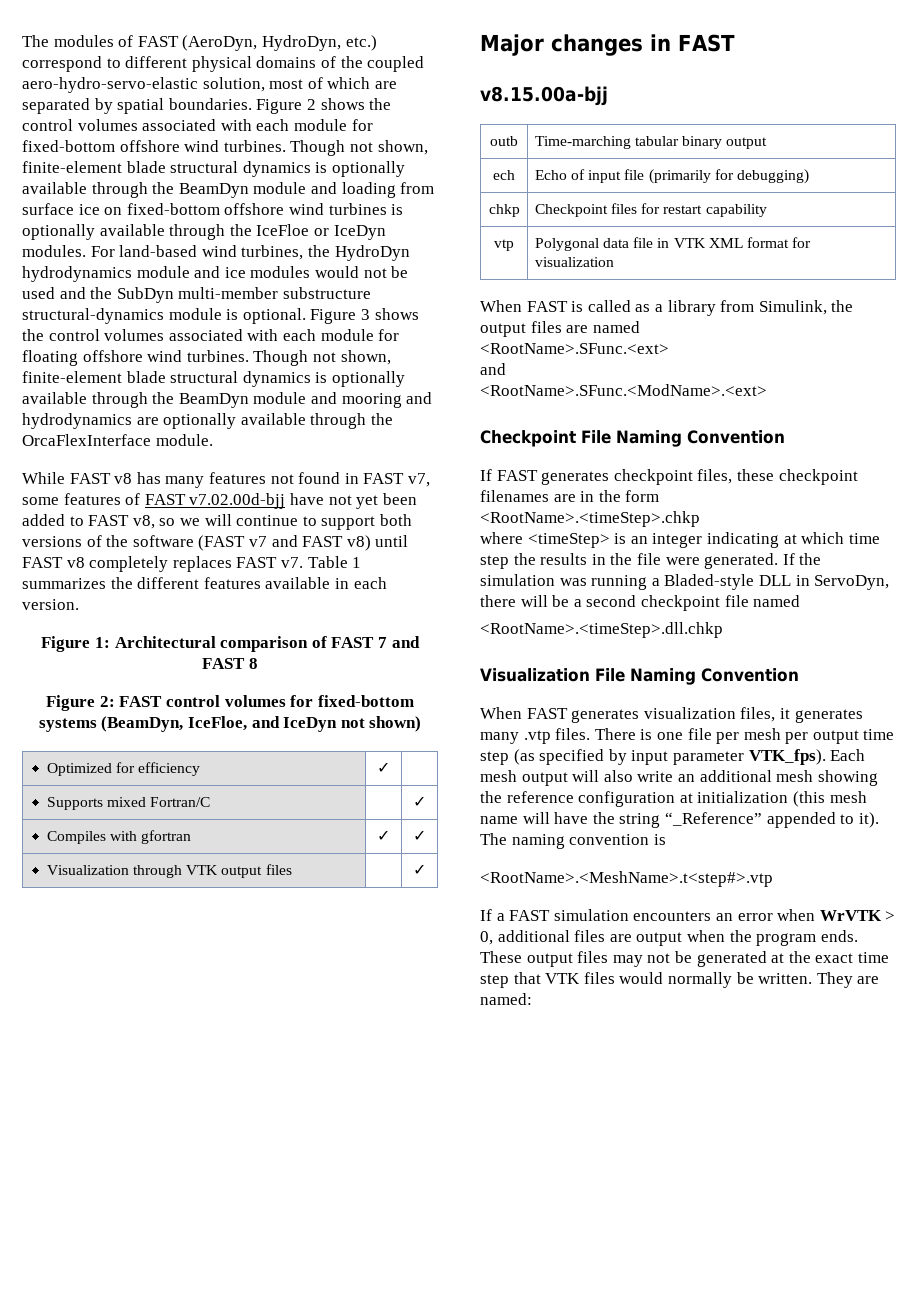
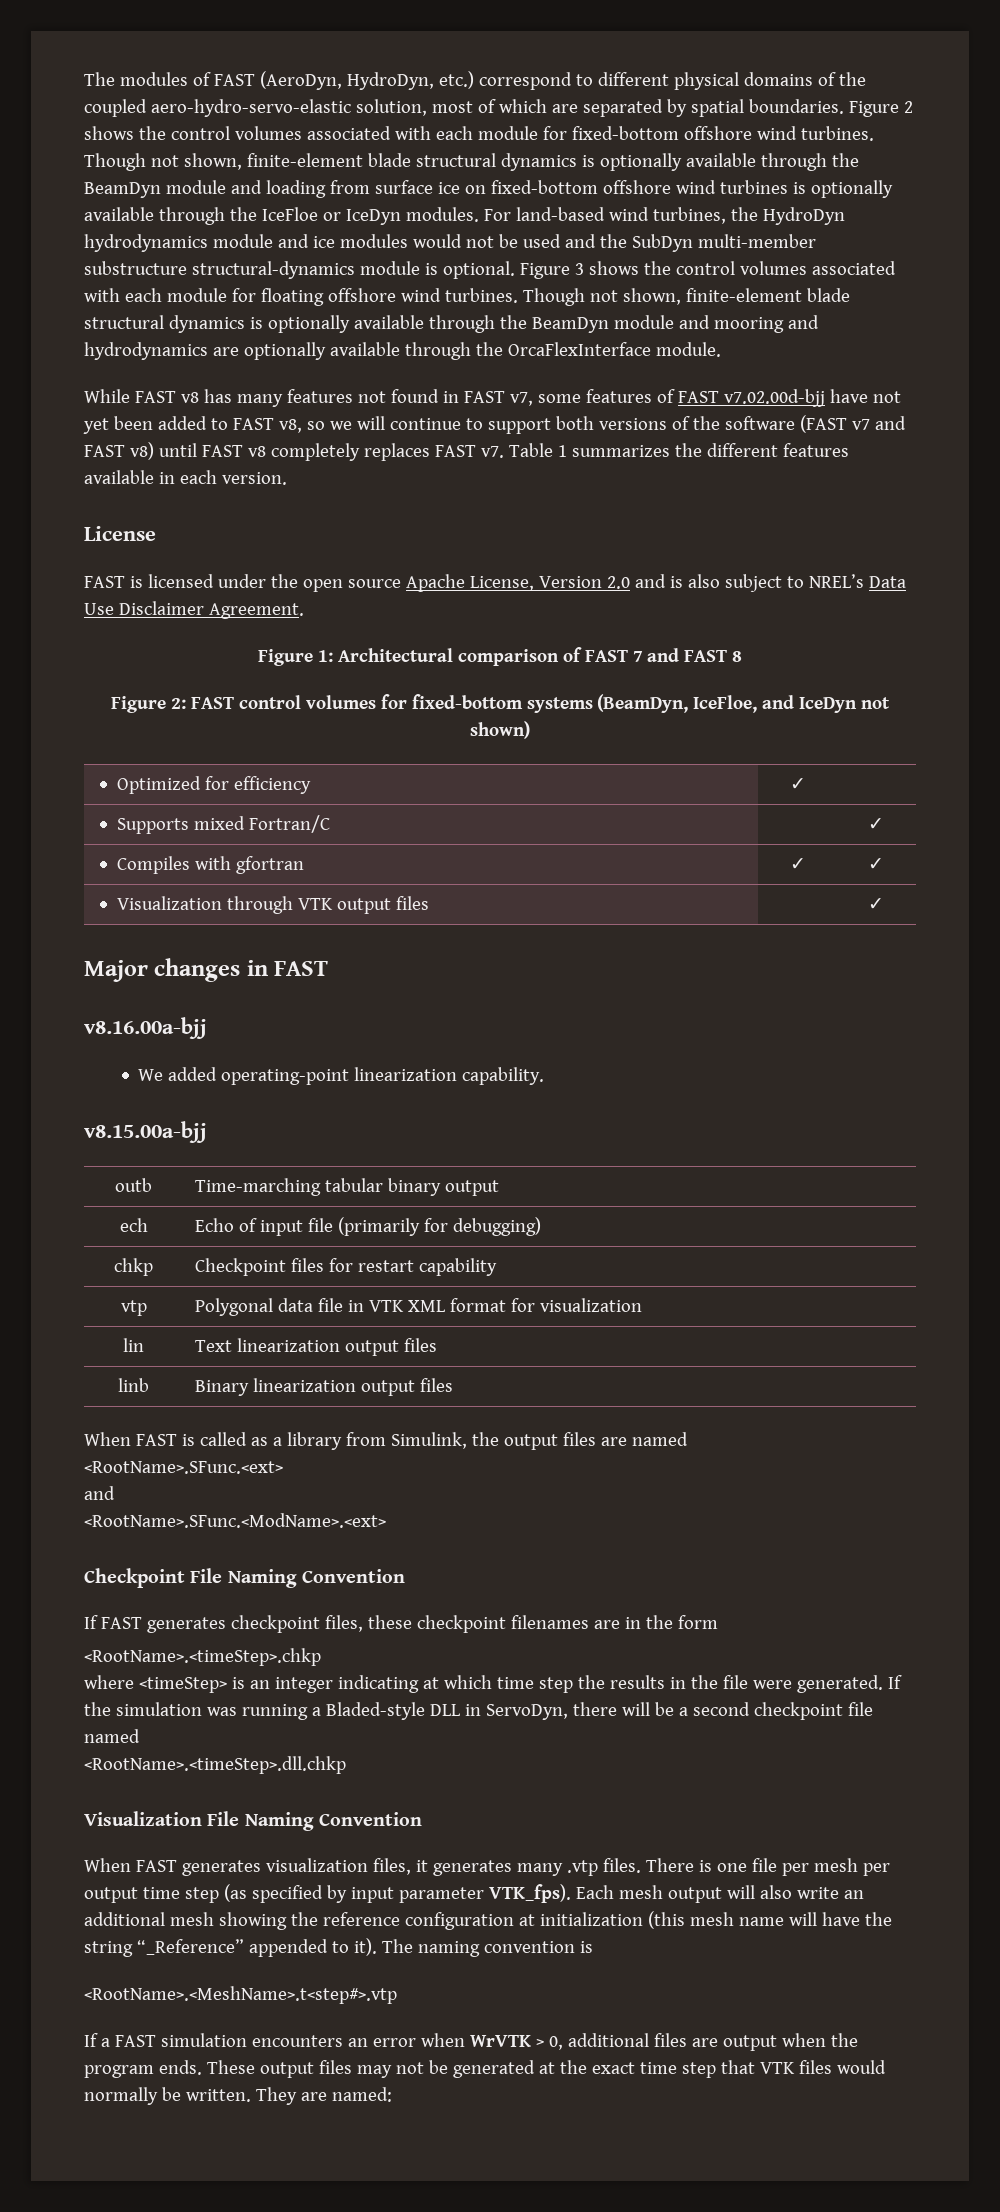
+ License
+ FAST is licensed under the open source Apache License, Version 2.0 and is also subject to NREL’s Data Use Disclaimer Agreement.
+ v8.16.00a-bjj
+ We added operating-point linearization capability.
+ lin | Text linearization output files
+ linb | Binary linearization output files

